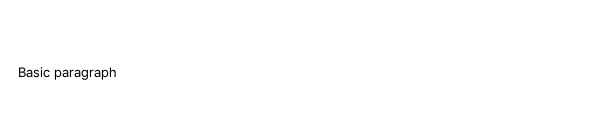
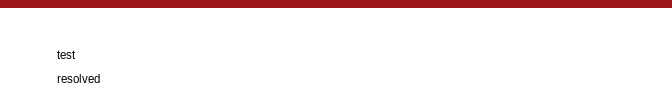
- Basic paragraph
+ test
+ resolved

